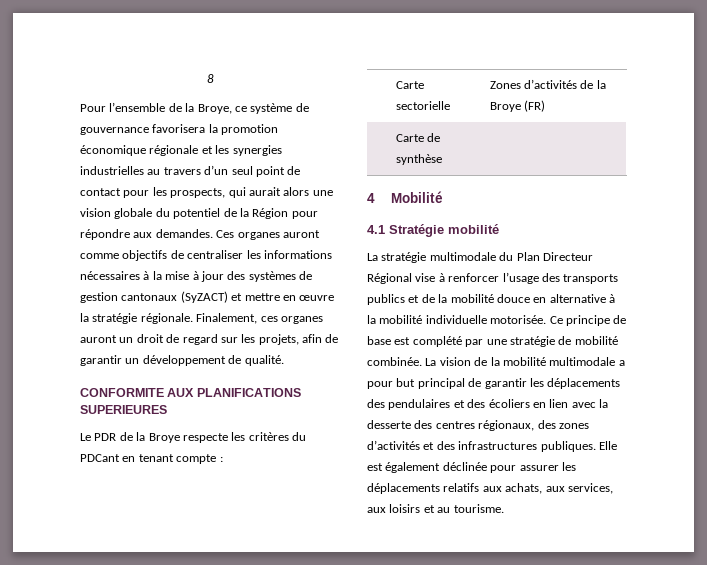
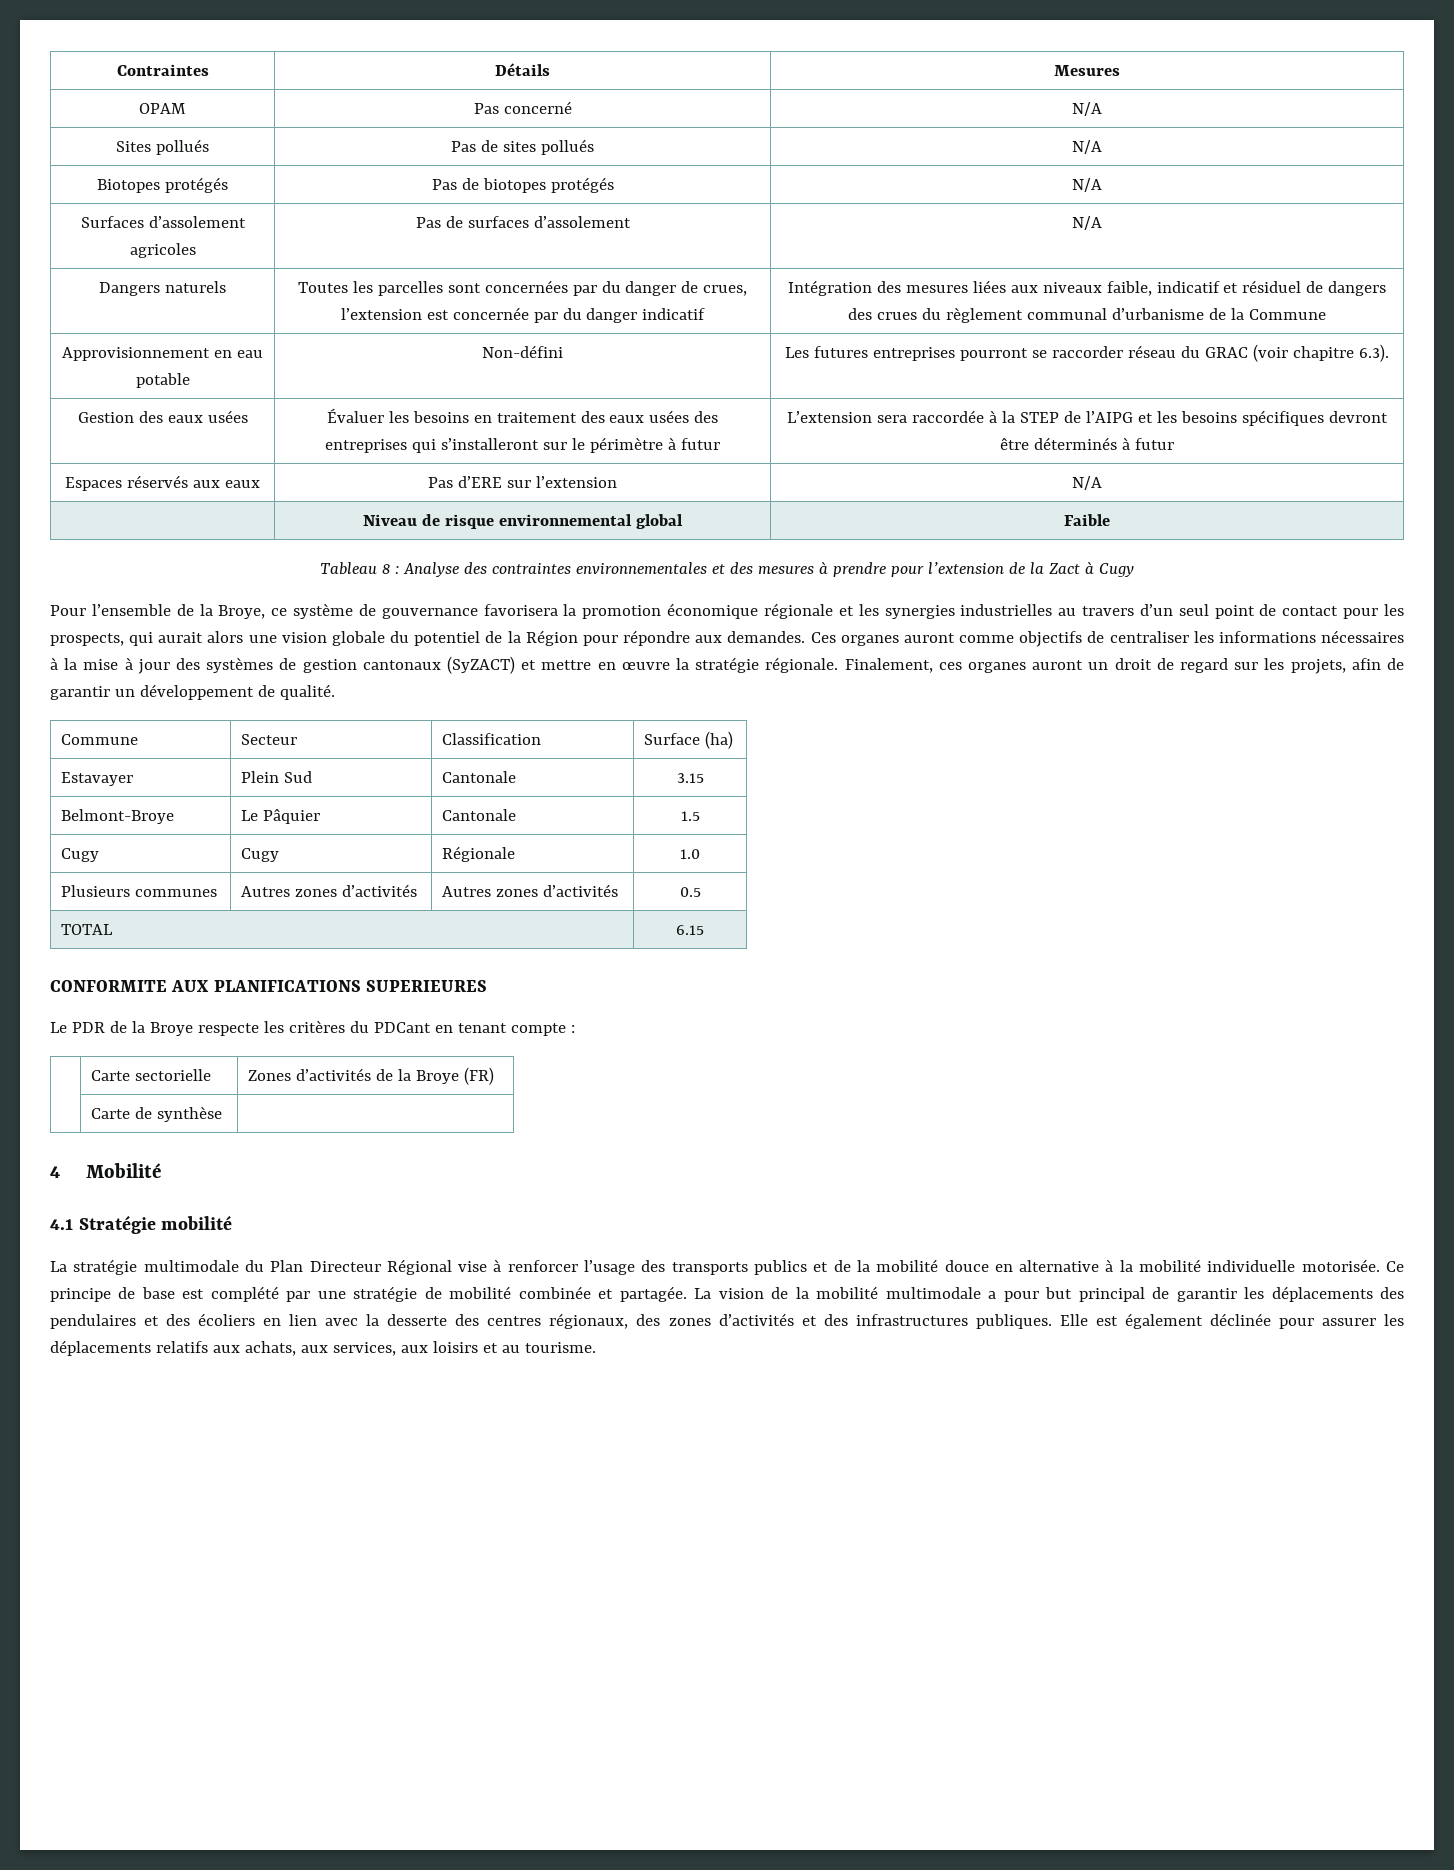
- 8
+ Contraintes | Détails | Mesures
+ OPAM | Pas concerné | N/A
+ Sites pollués | Pas de sites pollués | N/A
+ Biotopes protégés | Pas de biotopes protégés | N/A
+ Surfaces d’assolement agricoles | Pas de surfaces d’assolement | N/A
+ Dangers naturels | Toutes les parcelles sont concernées par du danger de crues, l’extension est concernée par du danger indicatif | Intégration des mesures liées aux niveaux faible, indicatif et résiduel de dangers des crues du règlement communal d’urbanisme de la Commune
+ Approvisionnement en eau potable | Non-défini | Les futures entreprises pourront se raccorder réseau du GRAC (voir chapitre 6.3).
+ Gestion des eaux usées | Évaluer les besoins en traitement des eaux usées des entreprises qui s’installeront sur le périmètre à futur | L’extension sera raccordée à la STEP de l’AIPG et les besoins spécifiques devront être déterminés à futur
+ Espaces réservés aux eaux | Pas d’ERE sur l’extension | N/A
+ | Niveau de risque environnemental global | Faible
+ Tableau 8 : Analyse des contraintes environnementales et des mesures à prendre pour l’extension de la Zact à Cugy
+ Commune | Secteur | Classification | Surface (ha)
+ Estavayer | Plein Sud | Cantonale | 3.15
+ Belmont-Broye | Le Pâquier | Cantonale | 1.5
+ Cugy | Cugy | Régionale | 1.0
+ Plusieurs communes | Autres zones d’activités | Autres zones d’activités | 0.5
+ TOTAL | 6.15
- Ce principe de base est complété par une stratégie de mobilité combinée.
+ Ce principe de base est complété par une stratégie de mobilité combinée et partagée.

